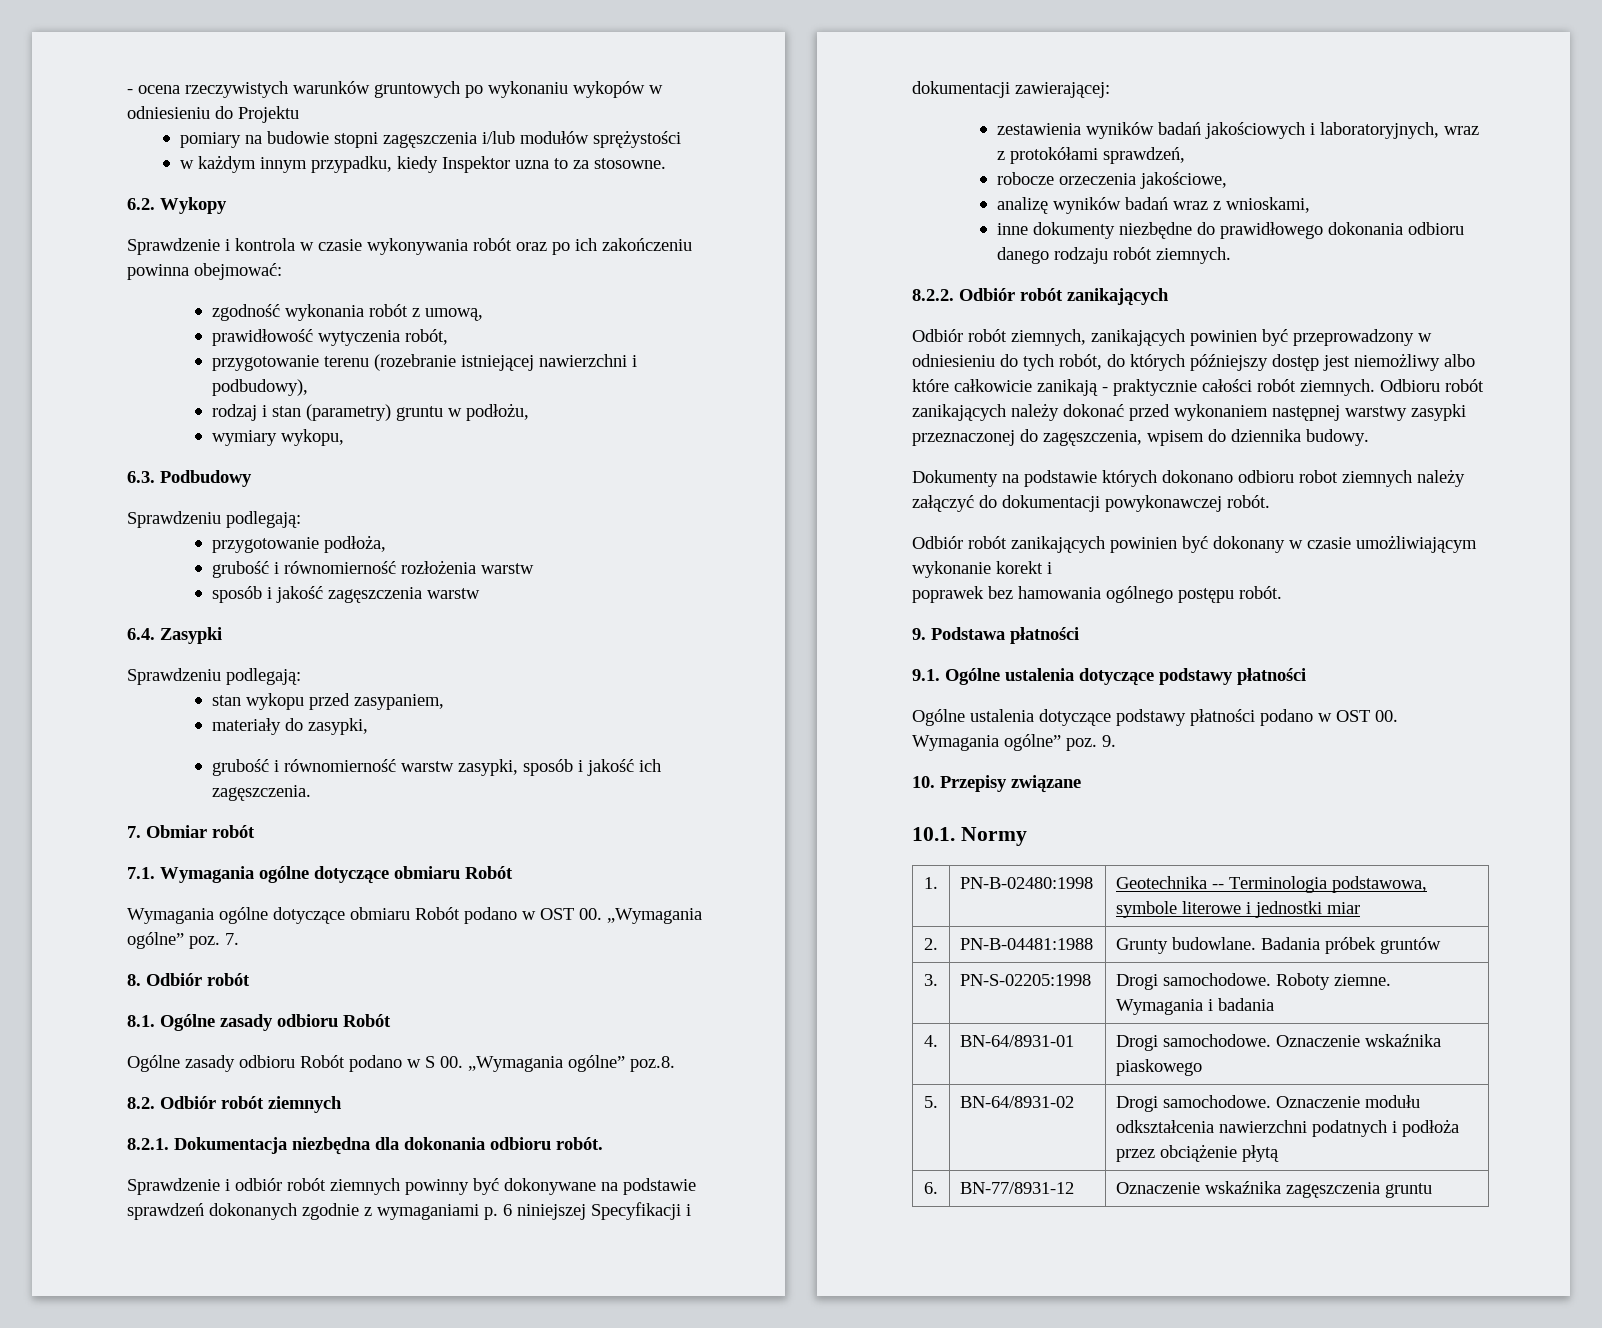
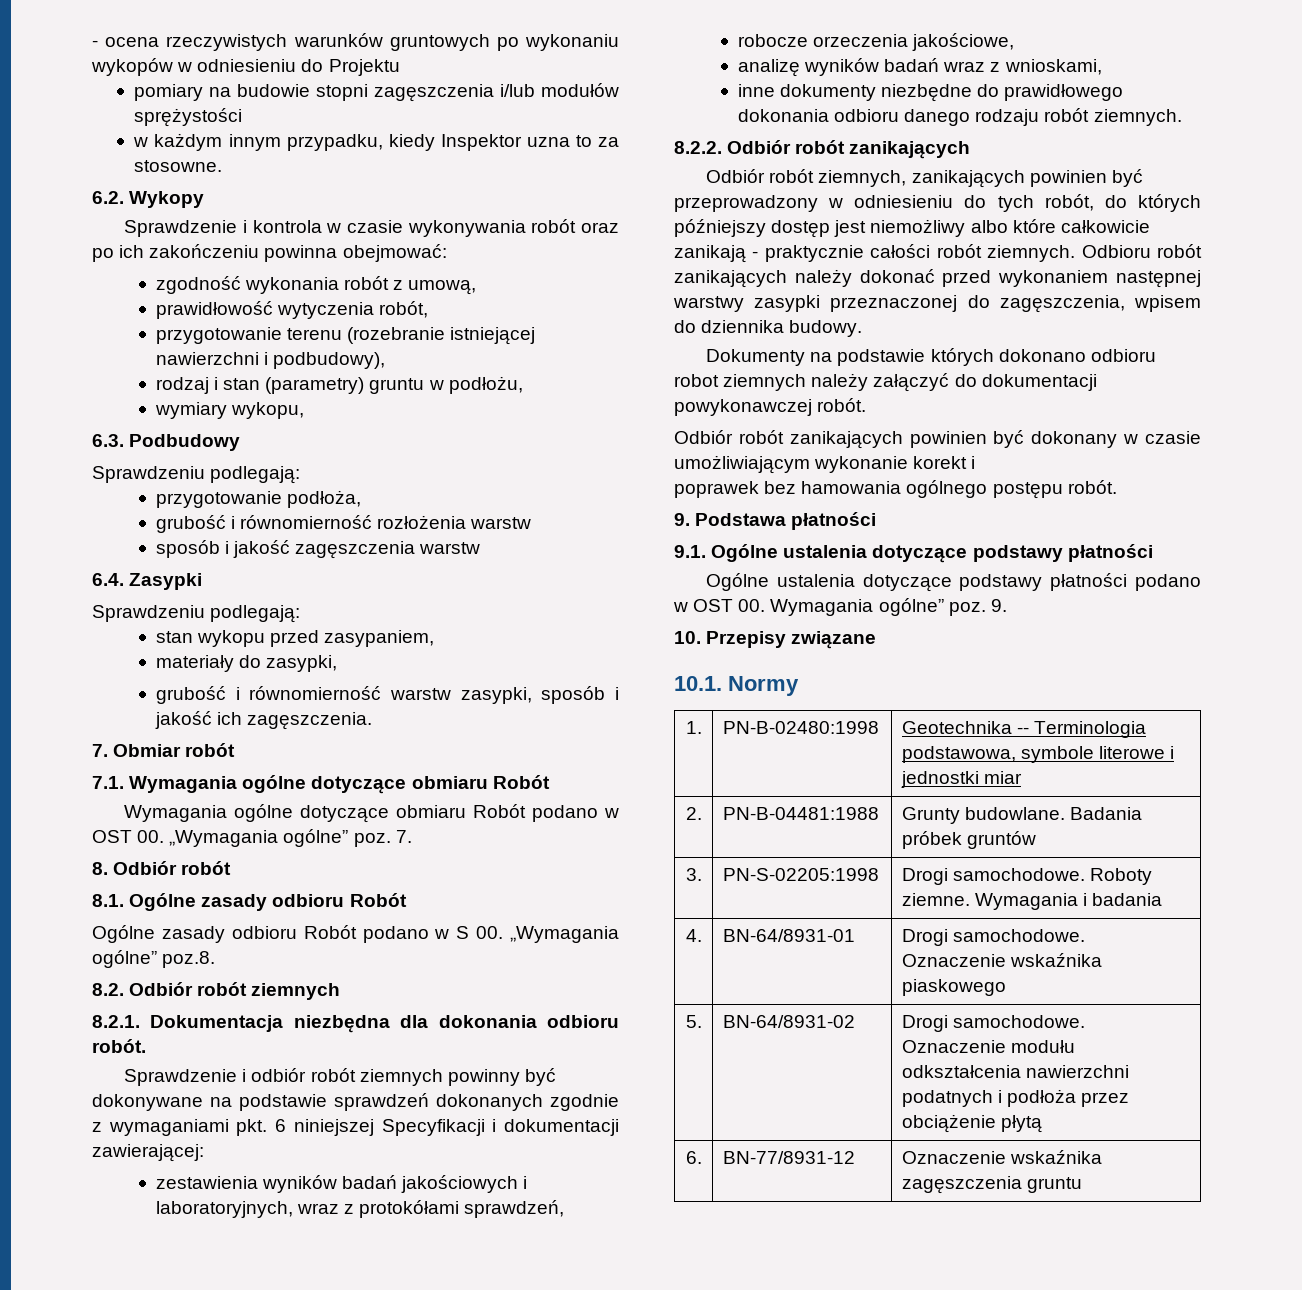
- Sprawdzenie i odbiór robót ziemnych powinny być dokonywane na podstawie sprawdzeń dokonanych zgodnie z wymaganiami p. 6 niniejszej Specyfikacji i dokumentacji zawierającej:
+ Sprawdzenie i odbiór robót ziemnych powinny być dokonywane na podstawie sprawdzeń dokonanych zgodnie z wymaganiami pkt. 6 niniejszej Specyfikacji i dokumentacji zawierającej:

